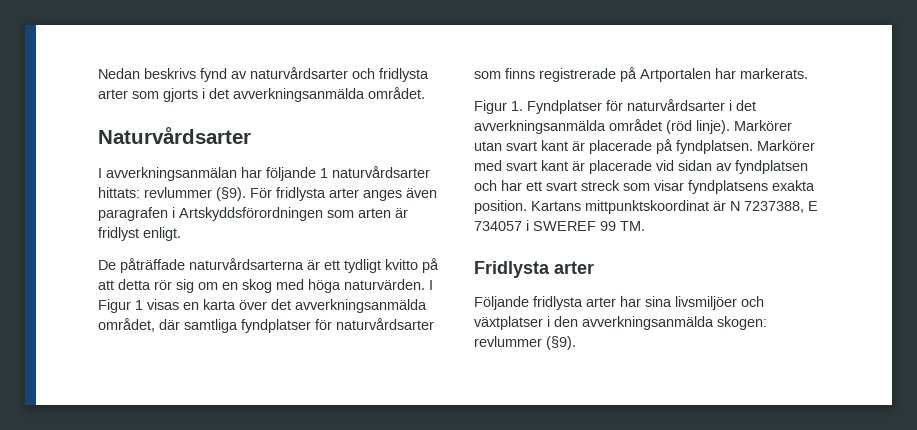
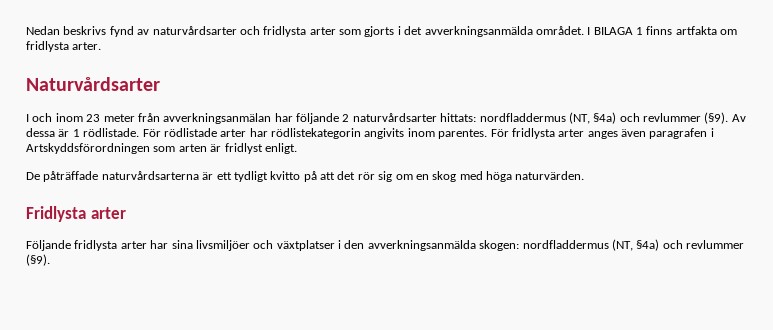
- Nedan beskrivs fynd av naturvårdsarter och fridlysta arter som gjorts i det avverkningsanmälda området.
+ Nedan beskrivs fynd av naturvårdsarter och fridlysta arter som gjorts i det avverkningsanmälda området. I BILAGA 1 finns artfakta om fridlysta arter.
  Naturvårdsarter
- I avverkningsanmälan har följande 1 naturvårdsarter hittats: revlummer (§9).
+ I och inom 23 meter från avverkningsanmälan har följande 2 naturvårdsarter hittats: nordfladdermus (NT, §4a) och revlummer (§9). Av dessa är 1 rödlistade. För rödlistade arter har rödlistekategorin angivits inom parentes.
- De påträffade naturvårdsarterna är ett tydligt kvitto på att detta rör sig om en skog med höga naturvärden. I Figur 1 visas en karta över det avverkningsanmälda området, där samtliga fyndplatser för naturvårdsarter som finns registrerade på Artportalen har markerats.
- Figur 1. Fyndplatser för naturvårdsarter i det avverkningsanmälda området (röd linje). Markörer utan svart kant är placerade på fyndplatsen. Markörer med svart kant är placerade vid sidan av fyndplatsen och har ett svart streck som visar fyndplatsens exakta position. Kartans mittpunktskoordinat är N 7237388, E 734057 i SWEREF 99 TM.
+ De påträffade naturvårdsarterna är ett tydligt kvitto på att det rör sig om en skog med höga naturvärden.
- Följande fridlysta arter har sina livsmiljöer och växtplatser i den avverkningsanmälda skogen: revlummer (§9).
+ Följande fridlysta arter har sina livsmiljöer och växtplatser i den avverkningsanmälda skogen: nordfladdermus (NT, §4a) och revlummer (§9).

